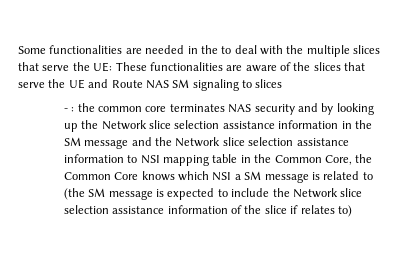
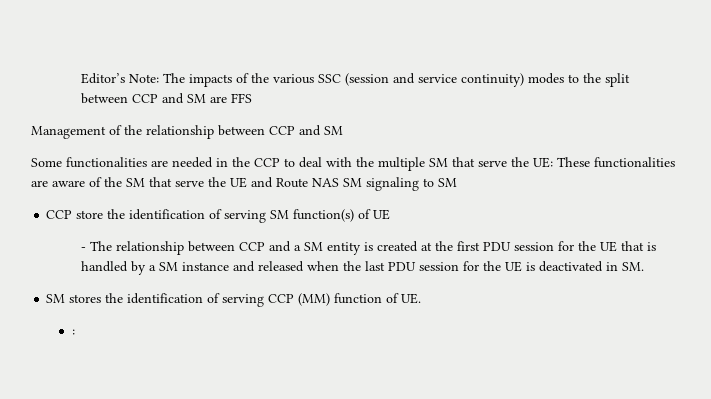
+ Editor’s Note: The impacts of the various SSC (session and service continuity) modes to the split between CCP and SM are FFS
+ Management of the relationship between CCP and SM
- Some functionalities are needed in the to deal with the multiple slices that serve the UE: These functionalities are aware of the slices that serve the UE and Route NAS SM signaling to slices
- - : the common core terminates NAS security and by looking up the Network slice selection assistance information in the SM message and the Network slice selection assistance information to NSI mapping table in the Common Core, the Common Core knows which NSI a SM message is related to (the SM message is expected to include the Network slice selection assistance information of the slice if relates to)
+ Some functionalities are needed in the CCP to deal with the multiple SM that serve the UE: These functionalities are aware of the SM that serve the UE and Route NAS SM signaling to SM
+ CCP store the identification of serving SM function(s) of UE
+ - The relationship between CCP and a SM entity is created at the first PDU session for the UE that is handled by a SM instance and released when the last PDU session for the UE is deactivated in SM.
+ SM stores the identification of serving CCP (MM) function of UE.
+ :

